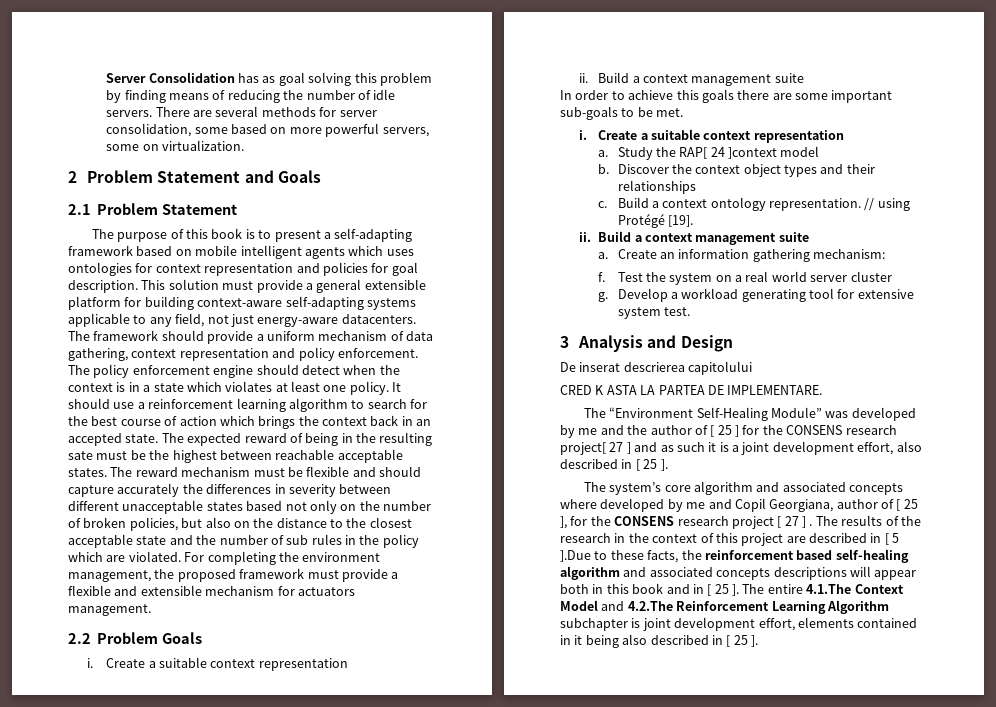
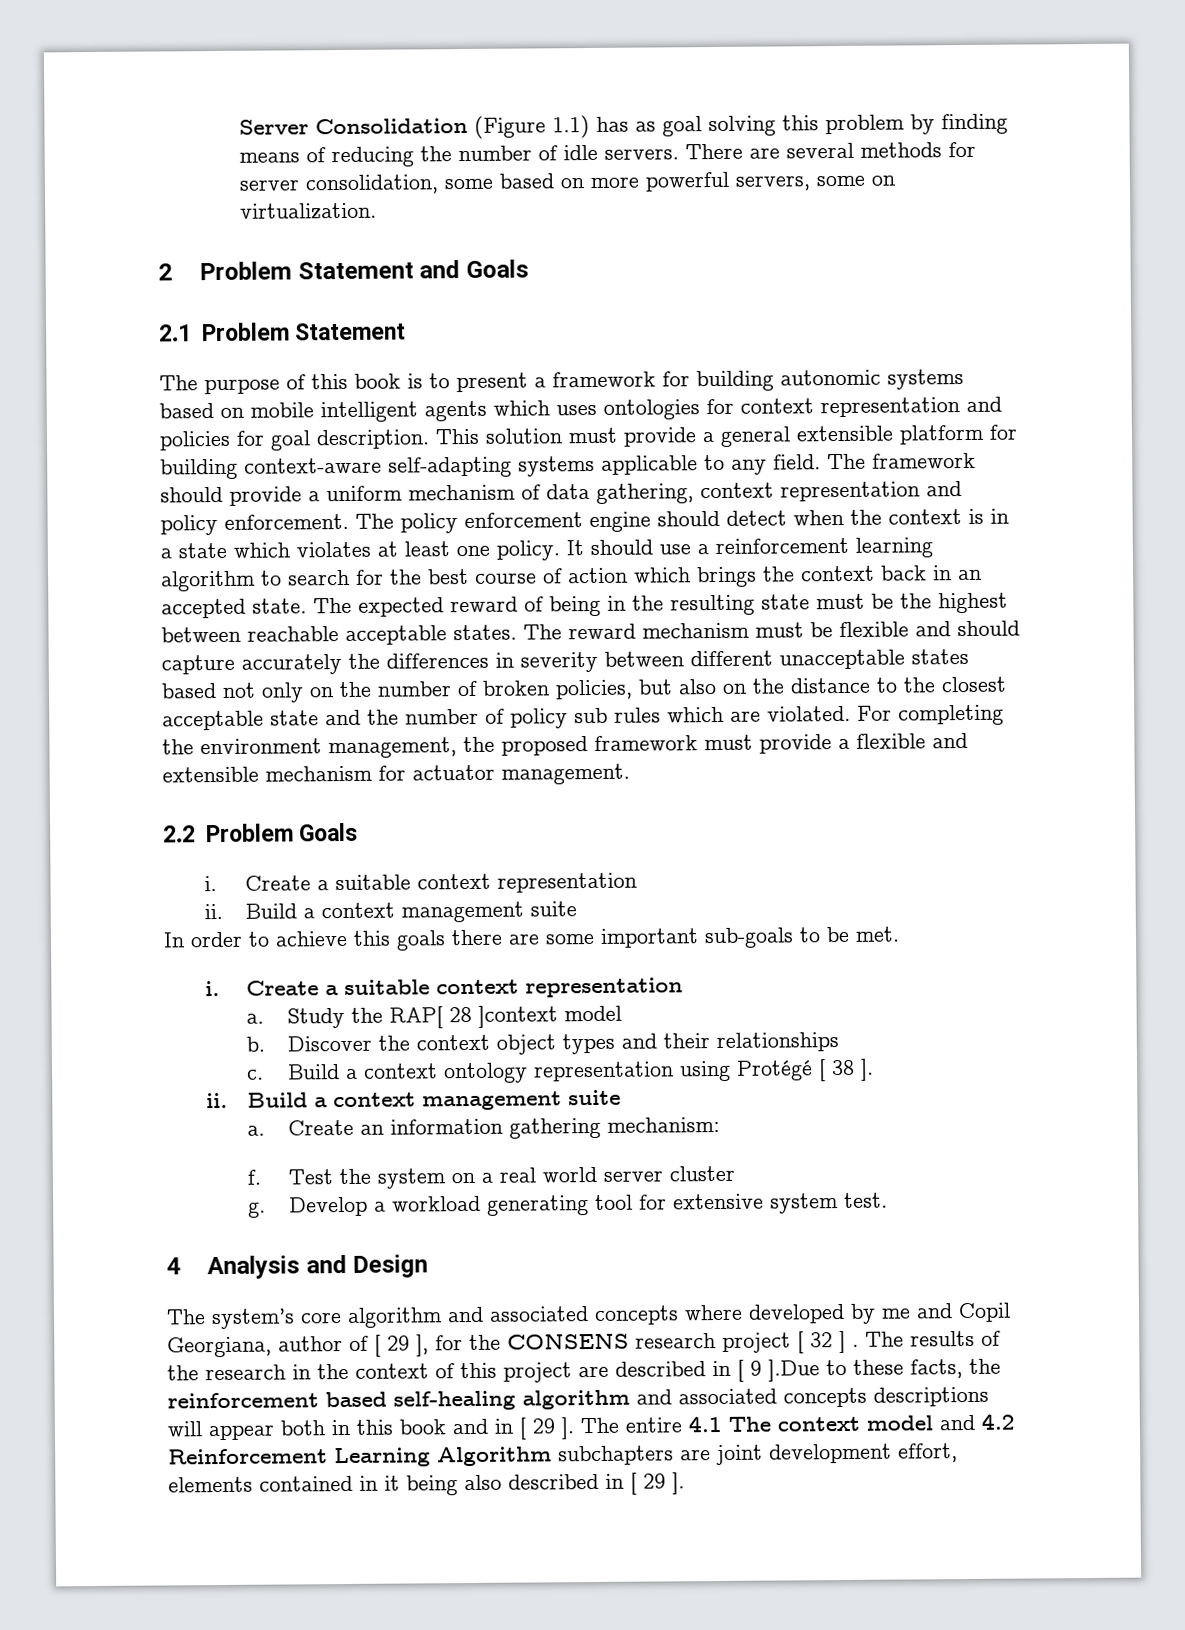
- Server Consolidation has as goal solving this problem by finding means of reducing the number of idle servers.
+ Server Consolidation (Figure 1.1) has as goal solving this problem by finding means of reducing the number of idle servers.
- The purpose of this book is to present a self-adapting framework based on mobile intelligent agents which uses ontologies for context representation and policies for goal description.
+ The purpose of this book is to present a framework for building autonomic systems based on mobile intelligent agents which uses ontologies for context representation and policies for goal description.
- This solution must provide a general extensible platform for building context-aware self-adapting systems applicable to any field, not just energy-aware datacenters.
+ This solution must provide a general extensible platform for building context-aware self-adapting systems applicable to any field.
- The expected reward of being in the resulting sate must be the highest between reachable acceptable states.
+ The expected reward of being in the resulting state must be the highest between reachable acceptable states.
- The reward mechanism must be flexible and should capture accurately the differences in severity between different unacceptable states based not only on the number of broken policies, but also on the distance to the closest acceptable state and the number of sub rules in the policy which are violated.
+ The reward mechanism must be flexible and should capture accurately the differences in severity between different unacceptable states based not only on the number of broken policies, but also on the distance to the closest acceptable state and the number of policy sub rules which are violated.
- For completing the environment management, the proposed framework must provide a flexible and extensible mechanism for actuators management.
+ For completing the environment management, the proposed framework must provide a flexible and extensible mechanism for actuator management.
- Study the RAP[ 24 ]context model
+ Study the RAP[ 28 ]context model
- Build a context ontology representation. // using Protégé [19].
+ Build a context ontology representation using Protégé [ 38 ].
- 3 Analysis and Design
+ 4 Analysis and Design
- De inserat descrierea capitolului
- CRED K ASTA LA PARTEA DE IMPLEMENTARE.
- The “Environment Self-Healing Module” was developed by me and the author of [ 25 ] for the CONSENS research project[ 27 ] and as such it is a joint development effort, also described in [ 25 ].
- The system’s core algorithm and associated concepts where developed by me and Copil Georgiana, author of [ 25 ], for the CONSENS research project [ 27 ] .
+ The system’s core algorithm and associated concepts where developed by me and Copil Georgiana, author of [ 29 ], for the CONSENS research project [ 32 ] .
- The results of the research in the context of this project are described in [ 5 ].Due to these facts, the reinforcement based self-healing algorithm and associated concepts descriptions will appear both in this book and in [ 25 ].
+ The results of the research in the context of this project are described in [ 9 ].Due to these facts, the reinforcement based self-healing algorithm and associated concepts descriptions will appear both in this book and in [ 29 ].
- The entire 4.1.The Context Model and 4.2.The Reinforcement Learning Algorithm subchapter is joint development effort, elements contained in it being also described in [ 25 ].
+ The entire 4.1 The context model and 4.2 Reinforcement Learning Algorithm subchapters are joint development effort, elements contained in it being also described in [ 29 ].

